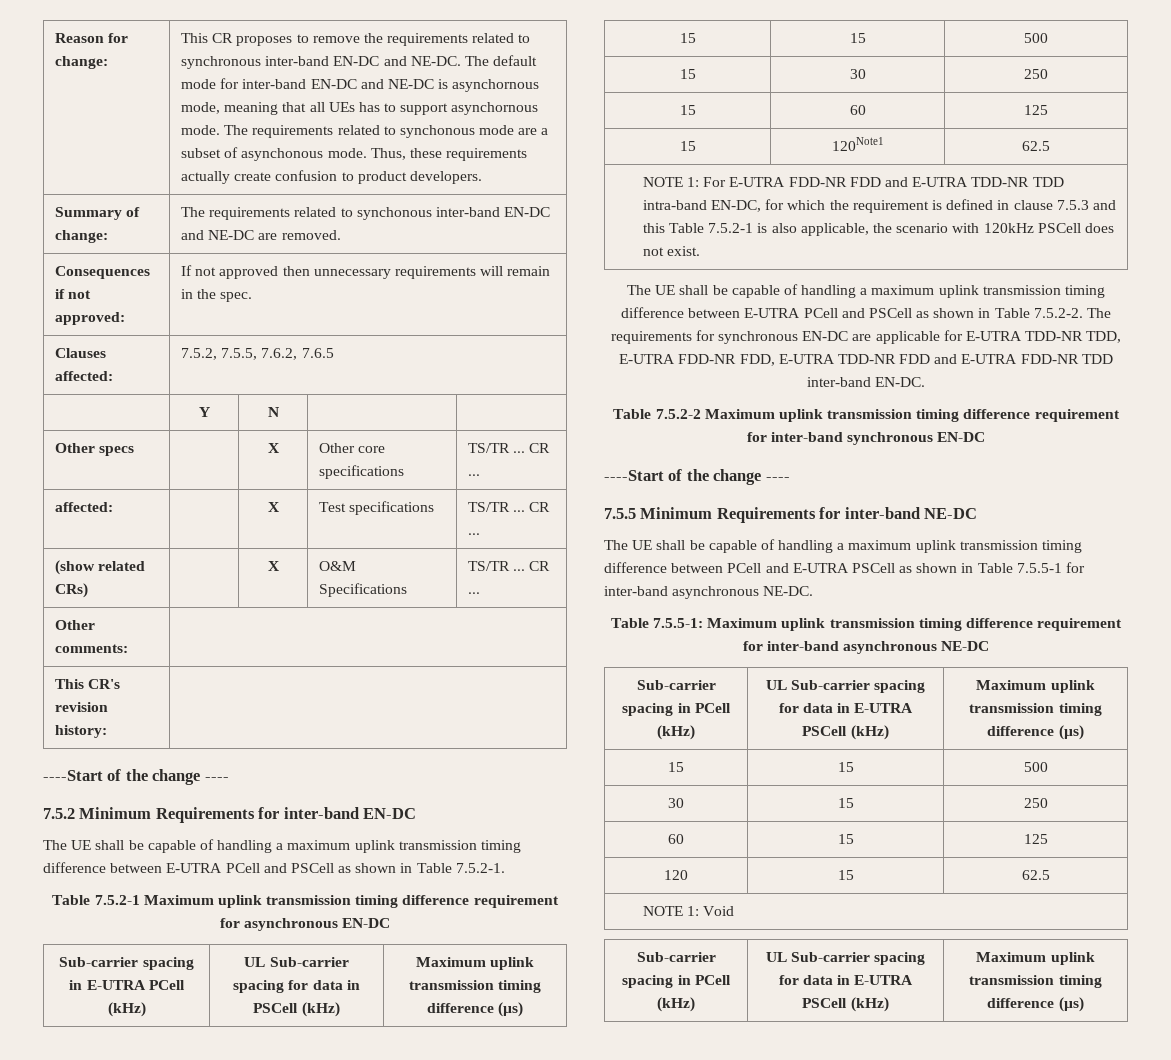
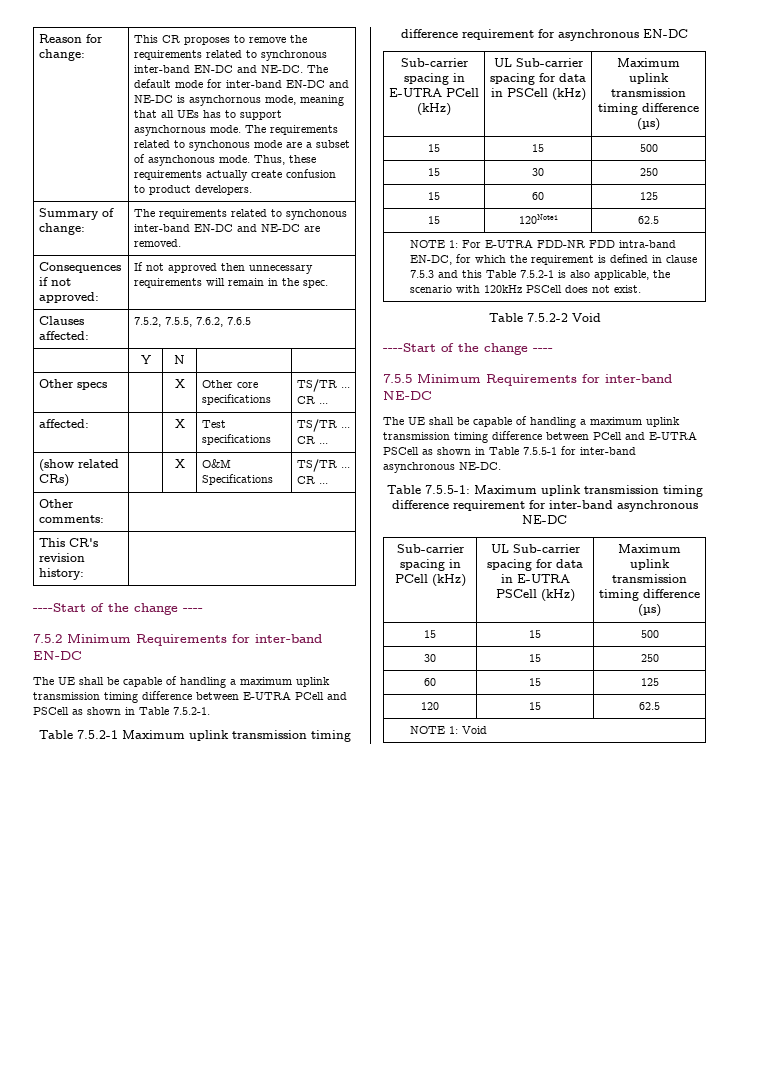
- NOTE 1: For E-UTRA FDD-NR FDD and E-UTRA TDD-NR TDD intra-band EN-DC, for which the requirement is defined in clause 7.5.3 and this Table 7.5.2-1 is also applicable, the scenario with 120kHz PSCell does not exist.
+ NOTE 1: For E-UTRA FDD-NR FDD intra-band EN-DC, for which the requirement is defined in clause 7.5.3 and this Table 7.5.2-1 is also applicable, the scenario with 120kHz PSCell does not exist.
- The UE shall be capable of handling a maximum uplink transmission timing difference between E-UTRA PCell and PSCell as shown in Table 7.5.2-2. The requirements for synchronous EN-DC are applicable for E-UTRA TDD-NR TDD, E-UTRA FDD-NR FDD, E-UTRA TDD-NR FDD and E-UTRA FDD-NR TDD inter-band EN-DC.
- Table 7.5.2-2 Maximum uplink transmission timing difference requirement for inter-band synchronous EN-DC
+ Table 7.5.2-2 Void
  NOTE 1: Void
- Sub-carrier spacing in PCell (kHz) | UL Sub-carrier spacing for data in E-UTRA PSCell (kHz) | Maximum uplink transmission timing difference (µs)

